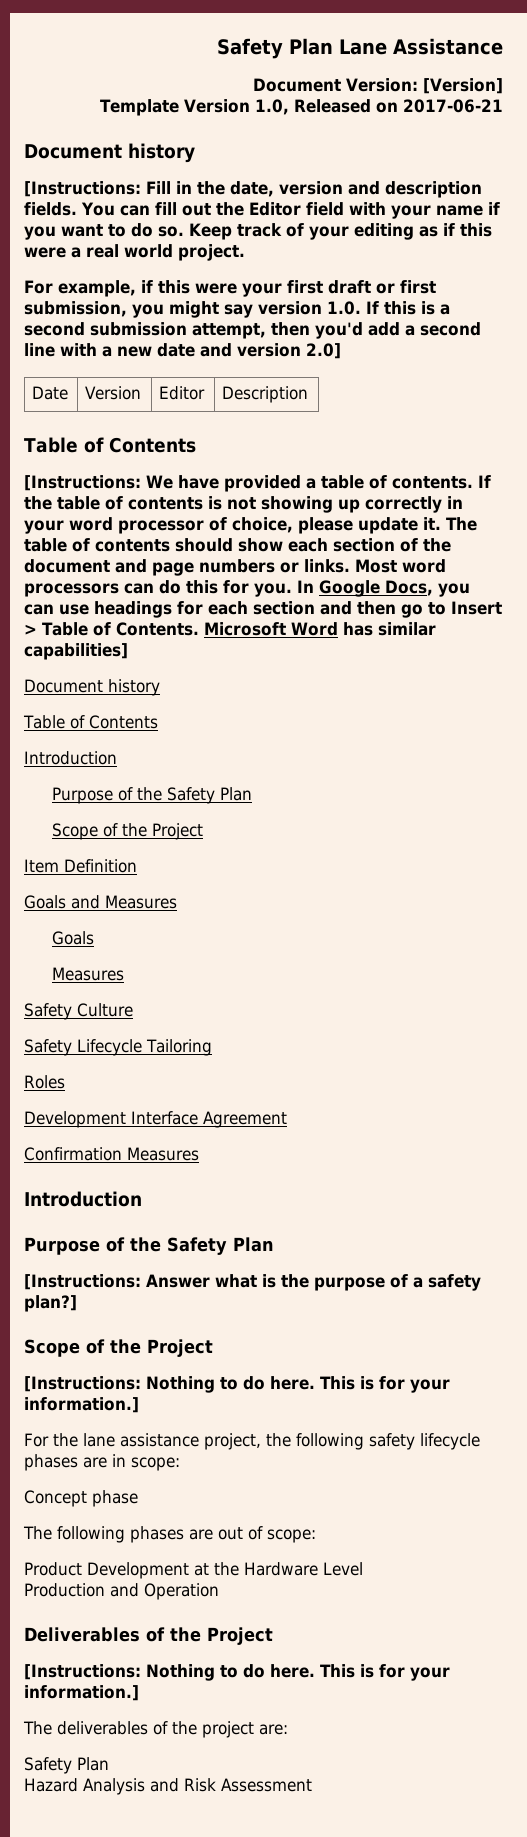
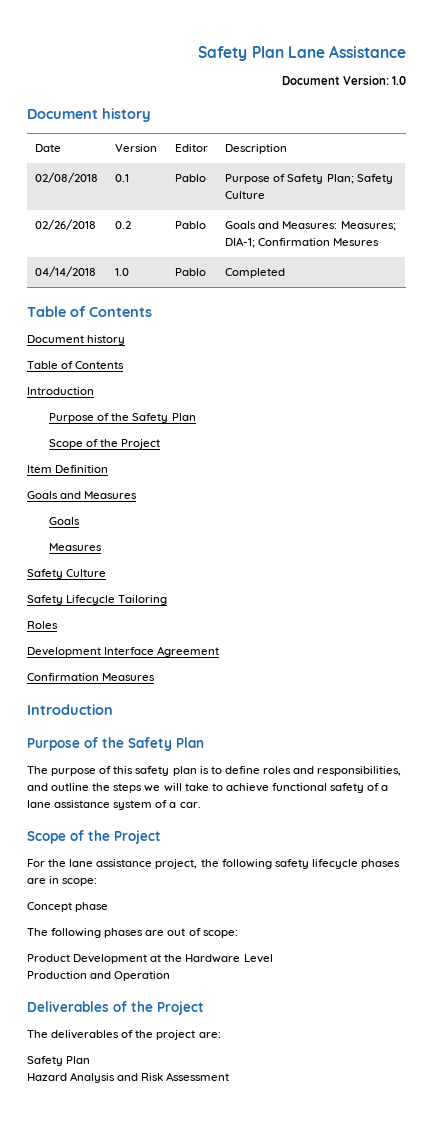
- Document Version: [Version]
- Template Version 1.0, Released on 2017-06-21
+ Document Version: 1.0
  Document history
- [Instructions: Fill in the date, version and description fields. You can fill out the Editor field with your name if you want to do so. Keep track of your editing as if this were a real world project.
- For example, if this were your first draft or first submission, you might say version 1.0. If this is a second submission attempt, then you'd add a second line with a new date and version 2.0]
  Date | Version | Editor | Description
+ 02/08/2018 | 0.1 | Pablo | Purpose of Safety Plan; Safety Culture
+ 02/26/2018 | 0.2 | Pablo | Goals and Measures: Measures; DIA-1; Confirmation Mesures
+ 04/14/2018 | 1.0 | Pablo | Completed
  Table of Contents
- [Instructions: We have provided a table of contents. If the table of contents is not showing up correctly in your word processor of choice, please update it. The table of contents should show each section of the document and page numbers or links. Most word processors can do this for you. In Google Docs, you can use headings for each section and then go to Insert > Table of Contents. Microsoft Word has similar capabilities]
- [Instructions: Answer what is the purpose of a safety plan?]
+ The purpose of this safety plan is to define roles and responsibilities, and outline the steps we will take to achieve functional safety of a lane assistance system of a car.
  Scope of the Project
- [Instructions: Nothing to do here. This is for your information.]
  Deliverables of the Project
- [Instructions: Nothing to do here. This is for your information.]

